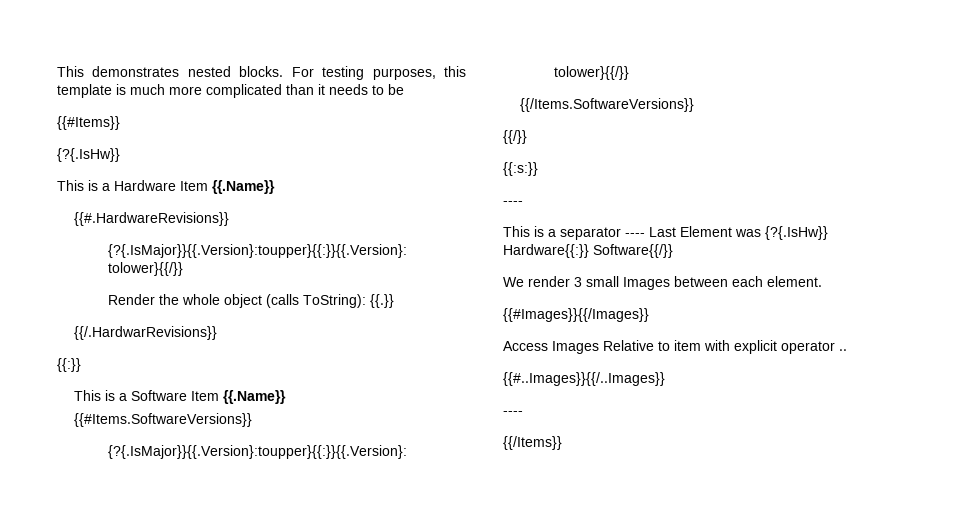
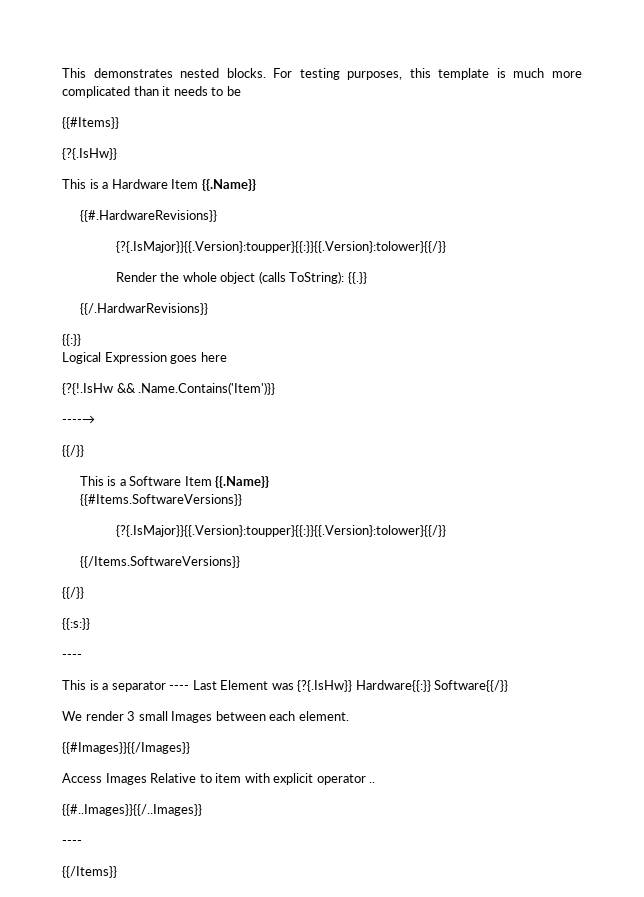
+ Logical Expression goes here
+ {?{!.IsHw && .Name.Contains('Item')}}
+ ----→
+ {{/}}

